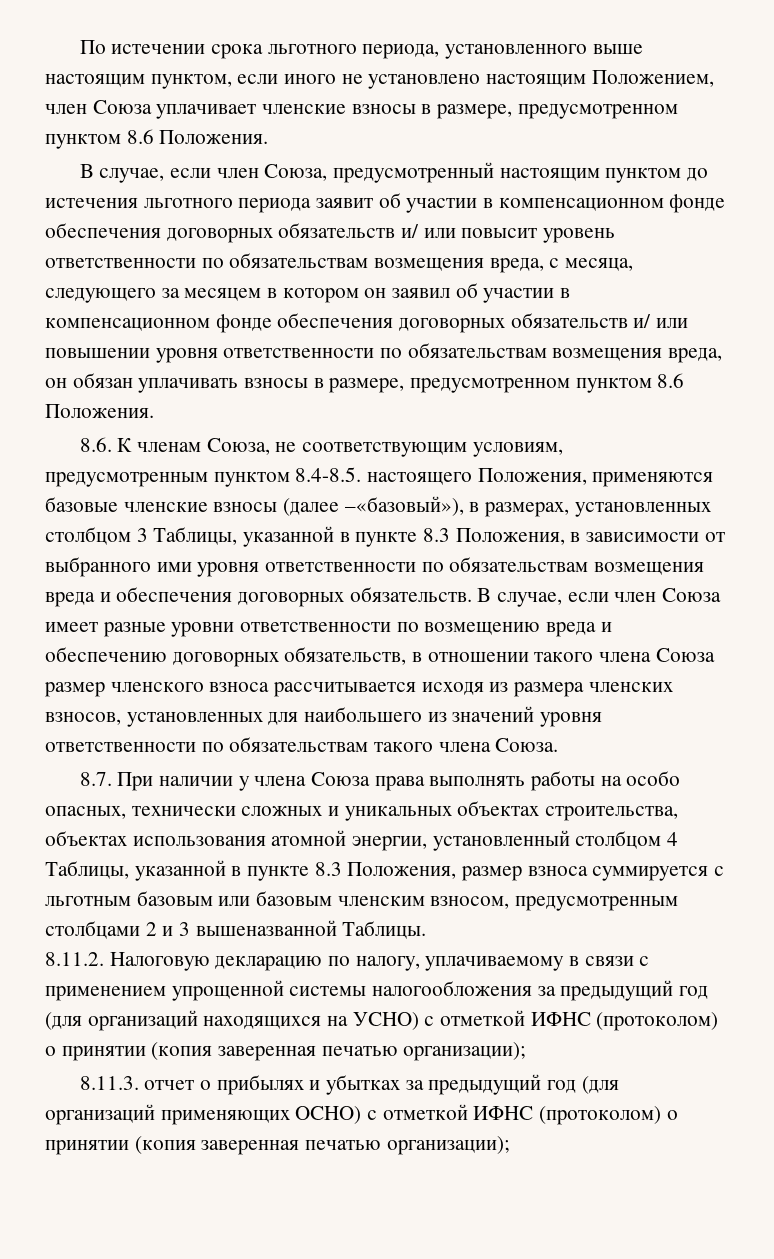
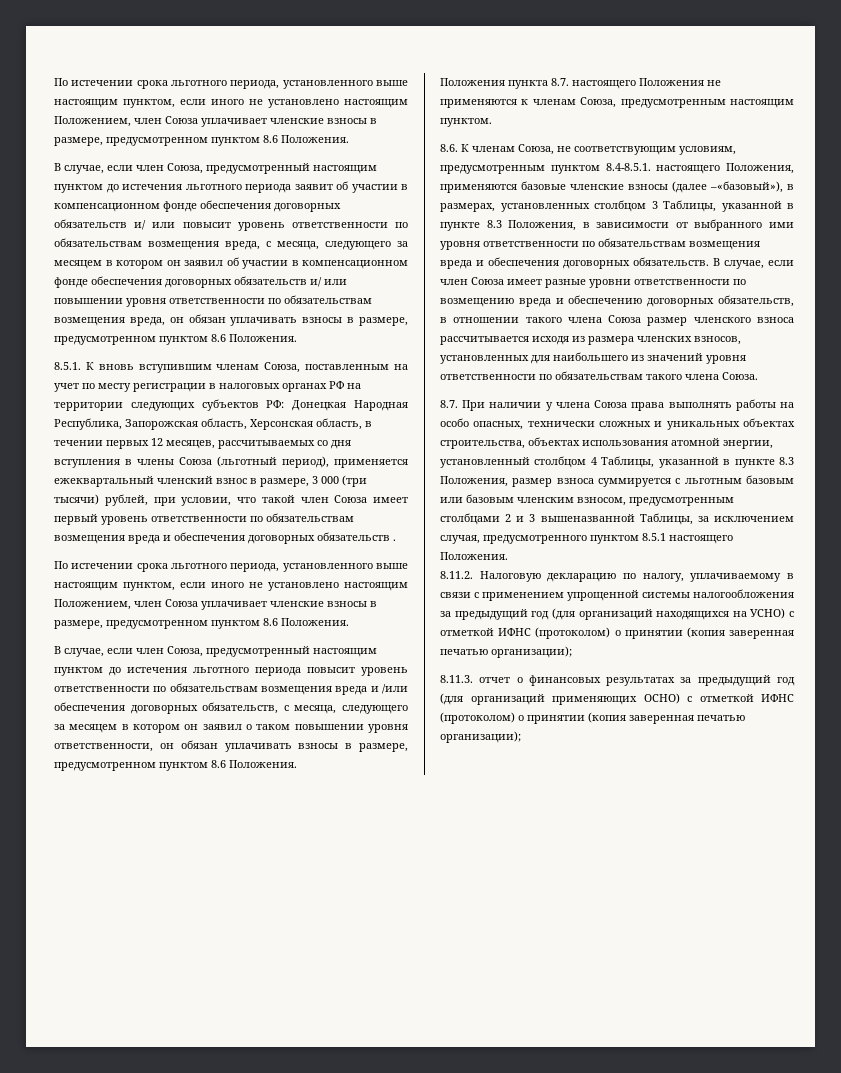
+ 8.5.1. К вновь вступившим членам Союза, поставленным на учет по месту регистрации в налоговых органах РФ на территории следующих субъектов РФ: Донецкая Народная Республика, Запорожская область, Херсонская область, в течении первых 12 месяцев, рассчитываемых со дня вступления в члены Союза (льготный период), применяется ежеквартальный членский взнос в размере, 3 000 (три тысячи) рублей, при условии, что такой член Союза имеет первый уровень ответственности по обязательствам возмещения вреда и обеспечения договорных обязательств .
+ По истечении срока льготного периода, установленного выше настоящим пунктом, если иного не установлено настоящим Положением, член Союза уплачивает членские взносы в размере, предусмотренном пунктом 8.6 Положения.
+ В случае, если член Союза, предусмотренный настоящим пунктом до истечения льготного периода повысит уровень ответственности по обязательствам возмещения вреда и /или обеспечения договорных обязательств, с месяца, следующего за месяцем в котором он заявил о таком повышении уровня ответственности, он обязан уплачивать взносы в размере, предусмотренном пунктом 8.6 Положения.
+ Положения пункта 8.7. настоящего Положения не применяются к членам Союза, предусмотренным настоящим пунктом.
- 8.6. К членам Союза, не соответствующим условиям, предусмотренным пунктом 8.4-8.5. настоящего Положения, применяются базовые членские взносы (далее –«базовый»), в размерах, установленных столбцом 3 Таблицы, указанной в пункте 8.3 Положения, в зависимости от выбранного ими уровня ответственности по обязательствам возмещения вреда и обеспечения договорных обязательств.
+ 8.6. К членам Союза, не соответствующим условиям, предусмотренным пунктом 8.4-8.5.1. настоящего Положения, применяются базовые членские взносы (далее –«базовый»), в размерах, установленных столбцом 3 Таблицы, указанной в пункте 8.3 Положения, в зависимости от выбранного ими уровня ответственности по обязательствам возмещения вреда и обеспечения договорных обязательств.
- 8.7. При наличии у члена Союза права выполнять работы на особо опасных, технически сложных и уникальных объектах строительства, объектах использования атомной энергии, установленный столбцом 4 Таблицы, указанной в пункте 8.3 Положения, размер взноса суммируется с льготным базовым или базовым членским взносом, предусмотренным столбцами 2 и 3 вышеназванной Таблицы.
+ 8.7. При наличии у члена Союза права выполнять работы на особо опасных, технически сложных и уникальных объектах строительства, объектах использования атомной энергии, установленный столбцом 4 Таблицы, указанной в пункте 8.3 Положения, размер взноса суммируется с льготным базовым или базовым членским взносом, предусмотренным столбцами 2 и 3 вышеназванной Таблицы, за исключением случая, предусмотренного пунктом 8.5.1 настоящего Положения.
- 8.11.3. отчет о прибылях и убытках за предыдущий год (для организаций применяющих ОСНО) с отметкой ИФНС (протоколом) о принятии (копия заверенная печатью организации);
+ 8.11.3. отчет о финансовых результатах за предыдущий год (для организаций применяющих ОСНО) с отметкой ИФНС (протоколом) о принятии (копия заверенная печатью организации);

